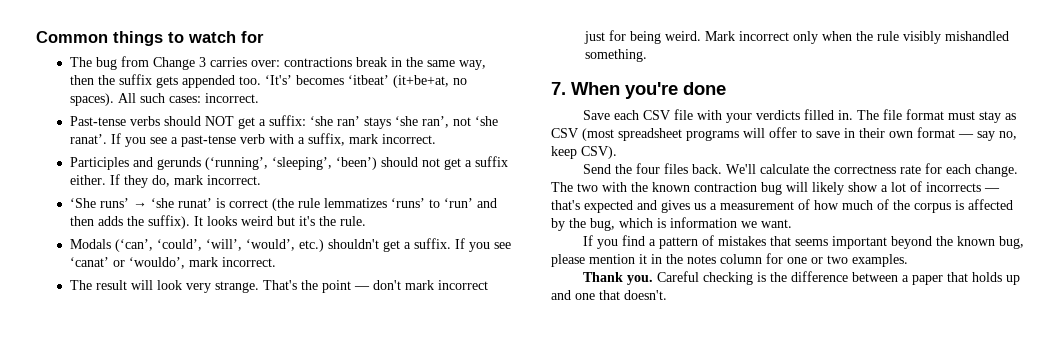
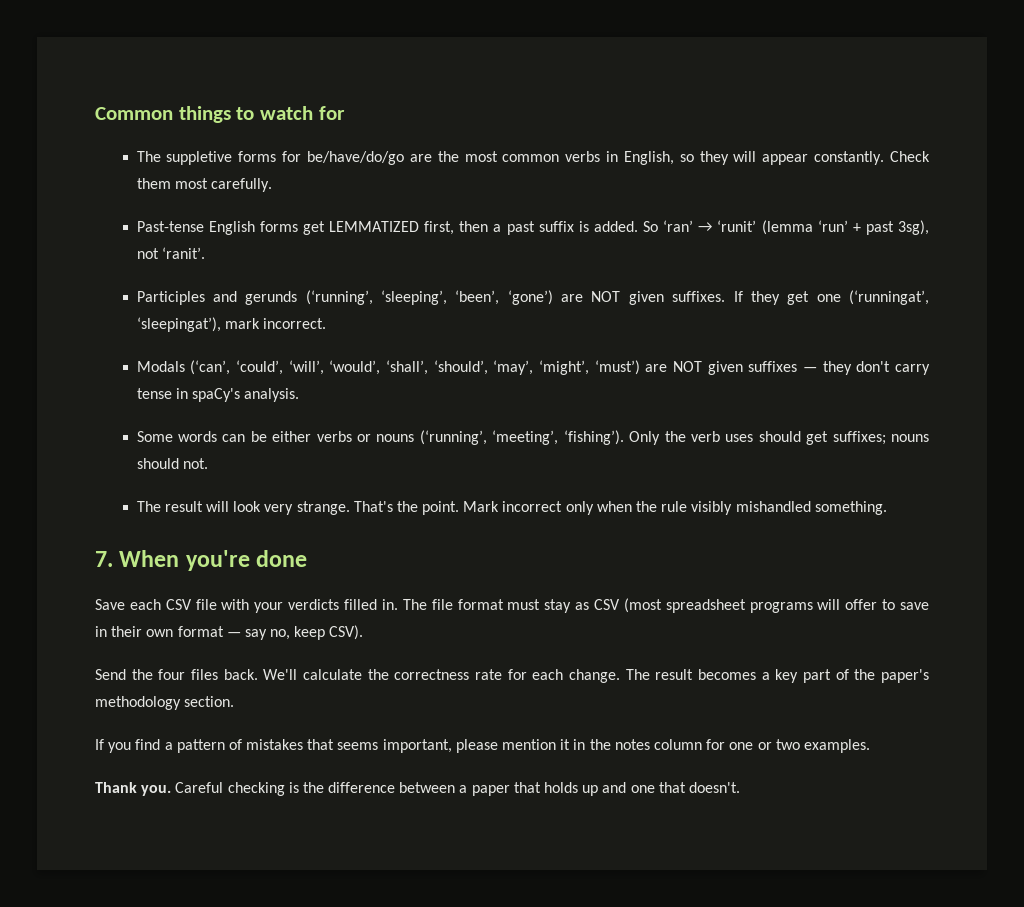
- The bug from Change 3 carries over: contractions break in the same way, then the suffix gets appended too. ‘It's’ becomes ‘itbeat’ (it+be+at, no spaces). All such cases: incorrect.
- Past-tense verbs should NOT get a suffix: ‘she ran’ stays ‘she ran’, not ‘she ranat’. If you see a past-tense verb with a suffix, mark incorrect.
+ The suppletive forms for be/have/do/go are the most common verbs in English, so they will appear constantly. Check them most carefully.
+ Past-tense English forms get LEMMATIZED first, then a past suffix is added. So ‘ran’ → ‘runit’ (lemma ‘run’ + past 3sg), not ‘ranit’.
- Participles and gerunds (‘running’, ‘sleeping’, ‘been’) should not get a suffix either. If they do, mark incorrect.
- ‘She runs’ → ‘she runat’ is correct (the rule lemmatizes ‘runs’ to ‘run’ and then adds the suffix). It looks weird but it's the rule.
+ Participles and gerunds (‘running’, ‘sleeping’, ‘been’, ‘gone’) are NOT given suffixes. If they get one (‘runningat’, ‘sleepingat’), mark incorrect.
- Modals (‘can’, ‘could’, ‘will’, ‘would’, etc.) shouldn't get a suffix. If you see ‘canat’ or ‘wouldo’, mark incorrect.
+ Modals (‘can’, ‘could’, ‘will’, ‘would’, ‘shall’, ‘should’, ‘may’, ‘might’, ‘must’) are NOT given suffixes — they don't carry tense in spaCy's analysis.
+ Some words can be either verbs or nouns (‘running’, ‘meeting’, ‘fishing’). Only the verb uses should get suffixes; nouns should not.
- That's the point — don't mark incorrect just for being weird.
+ That's the point.
- The two with the known contraction bug will likely show a lot of incorrects — that's expected and gives us a measurement of how much of the corpus is affected by the bug, which is information we want.
+ The result becomes a key part of the paper's methodology section.
- If you find a pattern of mistakes that seems important beyond the known bug, please mention it in the notes column for one or two examples.
+ If you find a pattern of mistakes that seems important, please mention it in the notes column for one or two examples.

